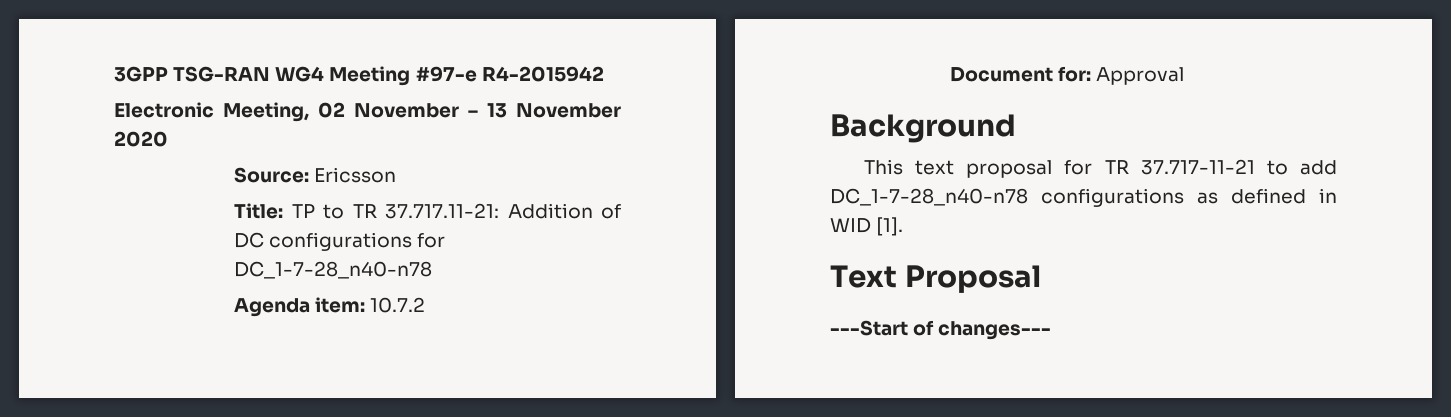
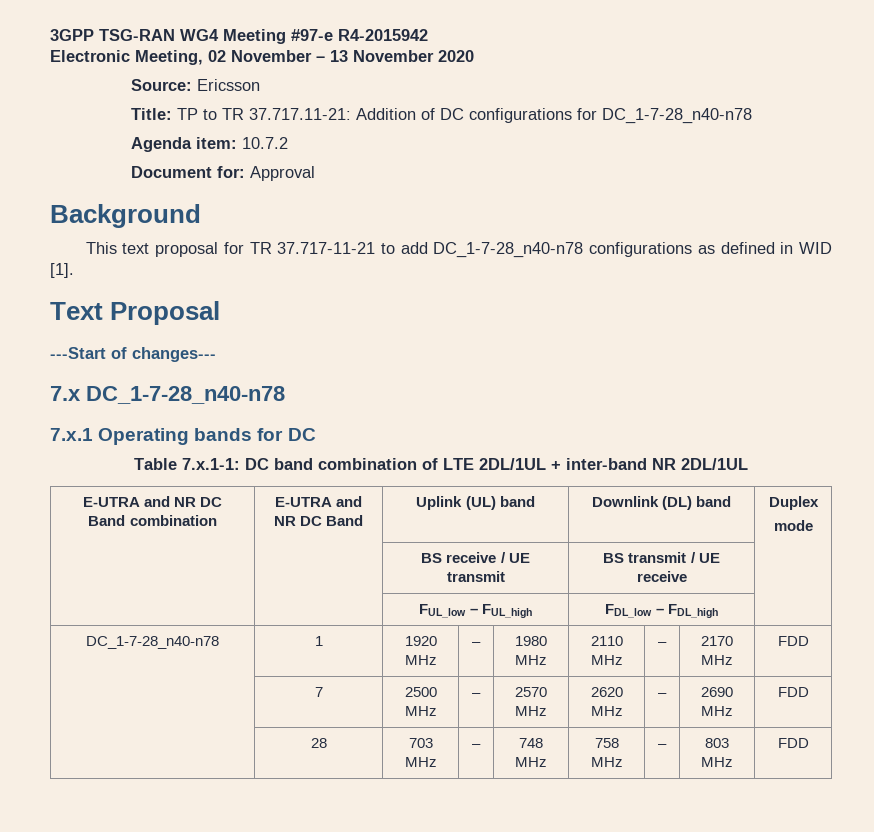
+ 7.x DC_1-7-28_n40-n78
+ 7.x.1 Operating bands for DC
+ Table 7.x.1-1: DC band combination of LTE 2DL/1UL + inter-band NR 2DL/1UL
+ E-UTRA and NR DC Band combination | E-UTRA and NR DC Band | Uplink (UL) band | Downlink (DL) band | Duplex
+ mode
+ | | BS receive / UE transmit | BS transmit / UE receive |
+ | | FUL_low – FUL_high | FDL_low – FDL_high |
+ DC_1-7-28_n40-n78 | 1 | 1920 MHz | – | 1980 MHz | 2110 MHz | – | 2170 MHz | FDD
+ | 7 | 2500 MHz | – | 2570 MHz | 2620 MHz | – | 2690 MHz | FDD
+ | 28 | 703 MHz | – | 748 MHz | 758 MHz | – | 803 MHz | FDD

